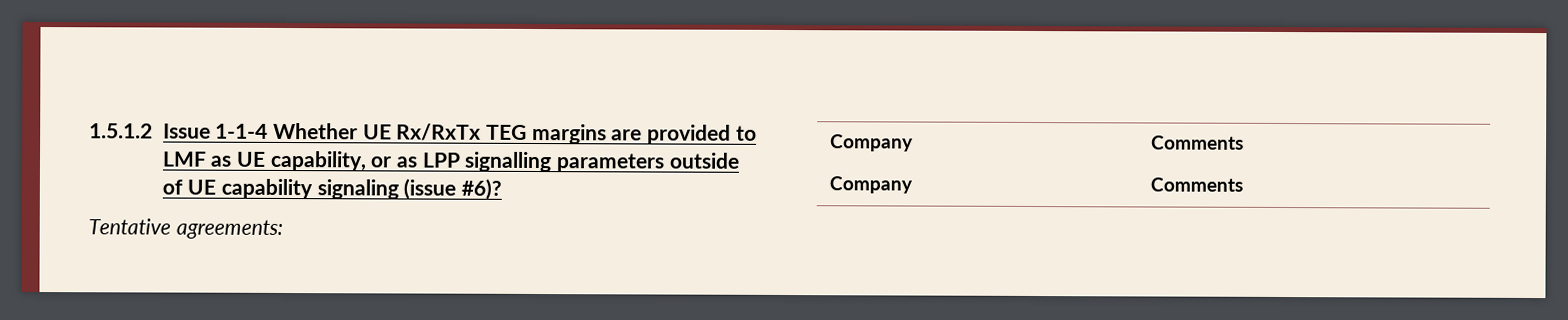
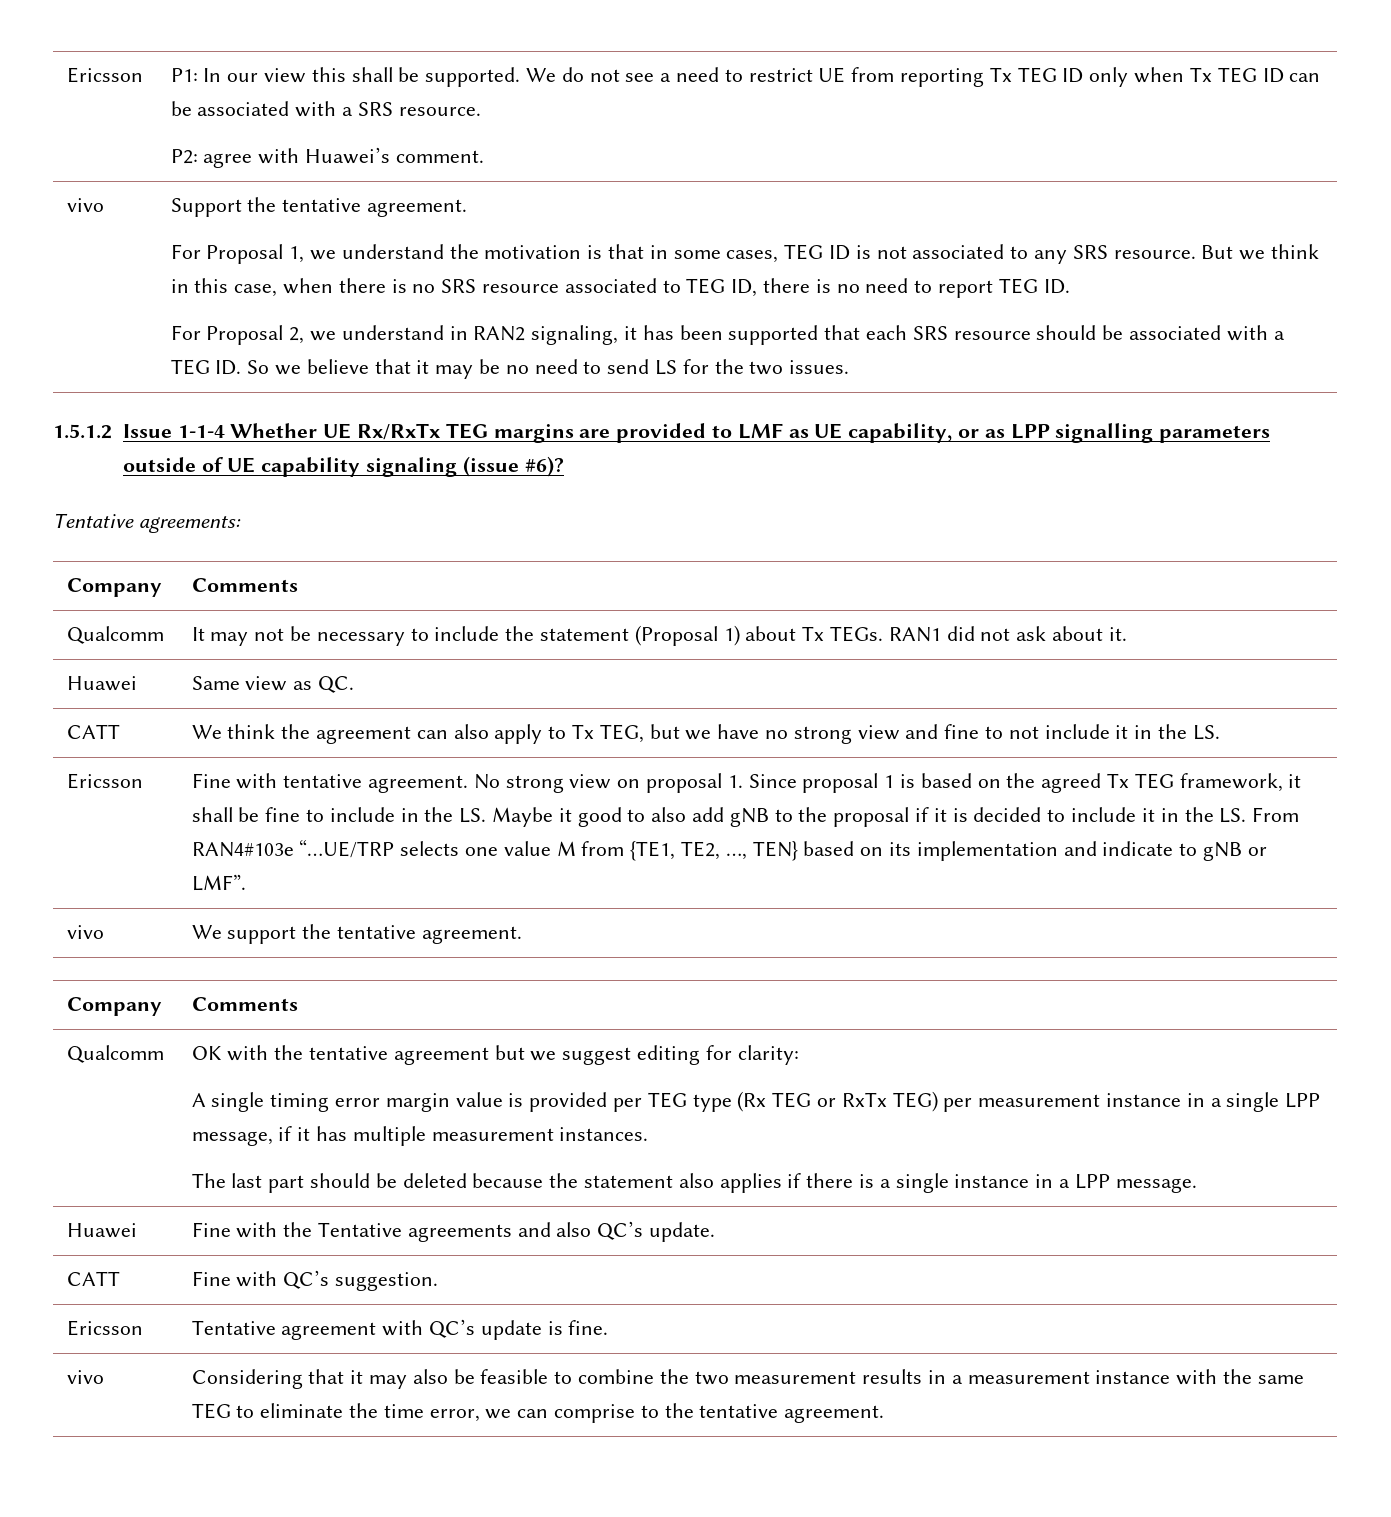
+ Ericsson | P1: In our view this shall be supported. We do not see a need to restrict UE from reporting Tx TEG ID only when Tx TEG ID can be associated with a SRS resource.
+ P2: agree with Huawei’s comment.
+ vivo | Support the tentative agreement.
+ For Proposal 1, we understand the motivation is that in some cases, TEG ID is not associated to any SRS resource. But we think in this case, when there is no SRS resource associated to TEG ID, there is no need to report TEG ID.
+ For Proposal 2, we understand in RAN2 signaling, it has been supported that each SRS resource should be associated with a TEG ID. So we believe that it may be no need to send LS for the two issues.
  Tentative agreements:
  Company | Comments
+ Qualcomm | It may not be necessary to include the statement (Proposal 1) about Tx TEGs. RAN1 did not ask about it.
+ Huawei | Same view as QC.
+ CATT | We think the agreement can also apply to Tx TEG, but we have no strong view and fine to not include it in the LS.
+ Ericsson | Fine with tentative agreement. No strong view on proposal 1. Since proposal 1 is based on the agreed Tx TEG framework, it shall be fine to include in the LS. Maybe it good to also add gNB to the proposal if it is decided to include it in the LS. From RAN4#103e “…UE/TRP selects one value M from {TE1, TE2, …, TEN} based on its implementation and indicate to gNB or LMF”.
+ vivo | We support the tentative agreement.
  Company | Comments
+ Qualcomm | OK with the tentative agreement but we suggest editing for clarity:
+ A single timing error margin value is provided per TEG type (Rx TEG or RxTx TEG) per measurement instance in a single LPP message, if it has multiple measurement instances.
+ The last part should be deleted because the statement also applies if there is a single instance in a LPP message.
+ Huawei | Fine with the Tentative agreements and also QC’s update.
+ CATT | Fine with QC’s suggestion.
+ Ericsson | Tentative agreement with QC’s update is fine.
+ vivo | Considering that it may also be feasible to combine the two measurement results in a measurement instance with the same TEG to eliminate the time error, we can comprise to the tentative agreement.

